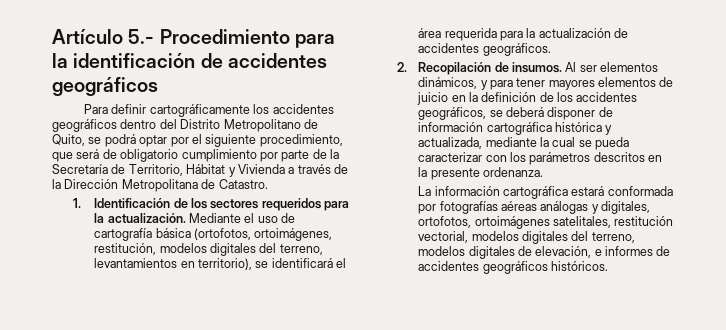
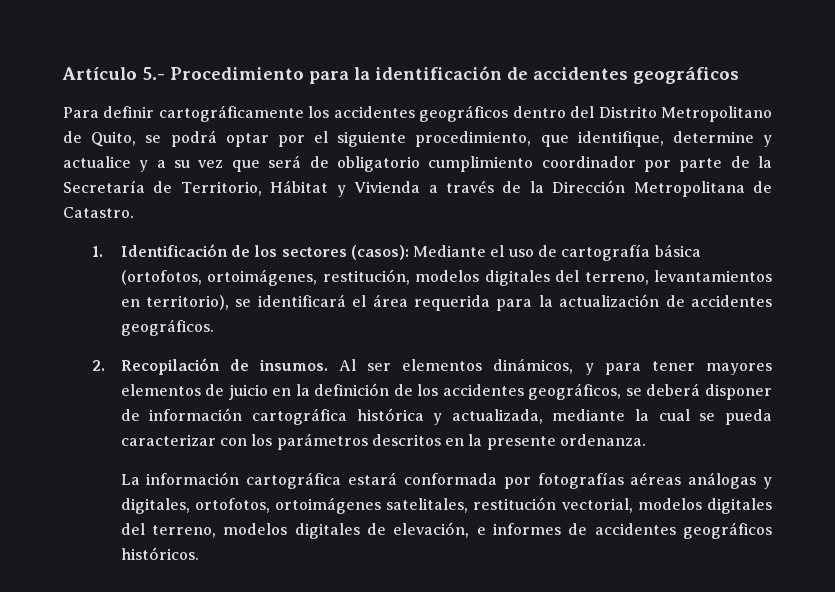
- Para definir cartográficamente los accidentes geográficos dentro del Distrito Metropolitano de Quito, se podrá optar por el siguiente procedimiento, que será de obligatorio cumplimiento por parte de la Secretaría de Territorio, Hábitat y Vivienda a través de la Dirección Metropolitana de Catastro.
+ Para definir cartográficamente los accidentes geográficos dentro del Distrito Metropolitano de Quito, se podrá optar por el siguiente procedimiento, que identifique, determine y actualice y a su vez que será de obligatorio cumplimiento coordinador por parte de la Secretaría de Territorio, Hábitat y Vivienda a través de la Dirección Metropolitana de Catastro.
- 1. Identificación de los sectores requeridos para la actualización. Mediante el uso de cartografía básica (ortofotos, ortoimágenes, restitución, modelos digitales del terreno, levantamientos en territorio), se identificará el área requerida para la actualización de accidentes geográficos.
+ 1. Identificación de los sectores (casos): Mediante el uso de cartografía básica (ortofotos, ortoimágenes, restitución, modelos digitales del terreno, levantamientos en territorio), se identificará el área requerida para la actualización de accidentes geográficos.

